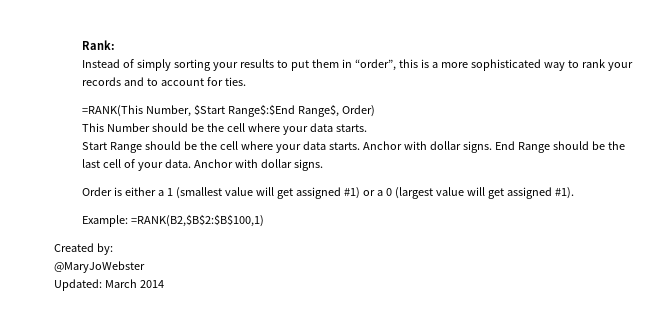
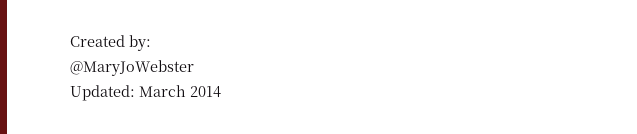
- Rank:
- Instead of simply sorting your results to put them in “order”, this is a more sophisticated way to rank your records and to account for ties.
- =RANK(This Number, $Start Range$:$End Range$, Order)
- This Number should be the cell where your data starts.
- Start Range should be the cell where your data starts. Anchor with dollar signs. End Range should be the last cell of your data. Anchor with dollar signs.
- Order is either a 1 (smallest value will get assigned #1) or a 0 (largest value will get assigned #1).
- Example: =RANK(B2,$B$2:$B$100,1)

